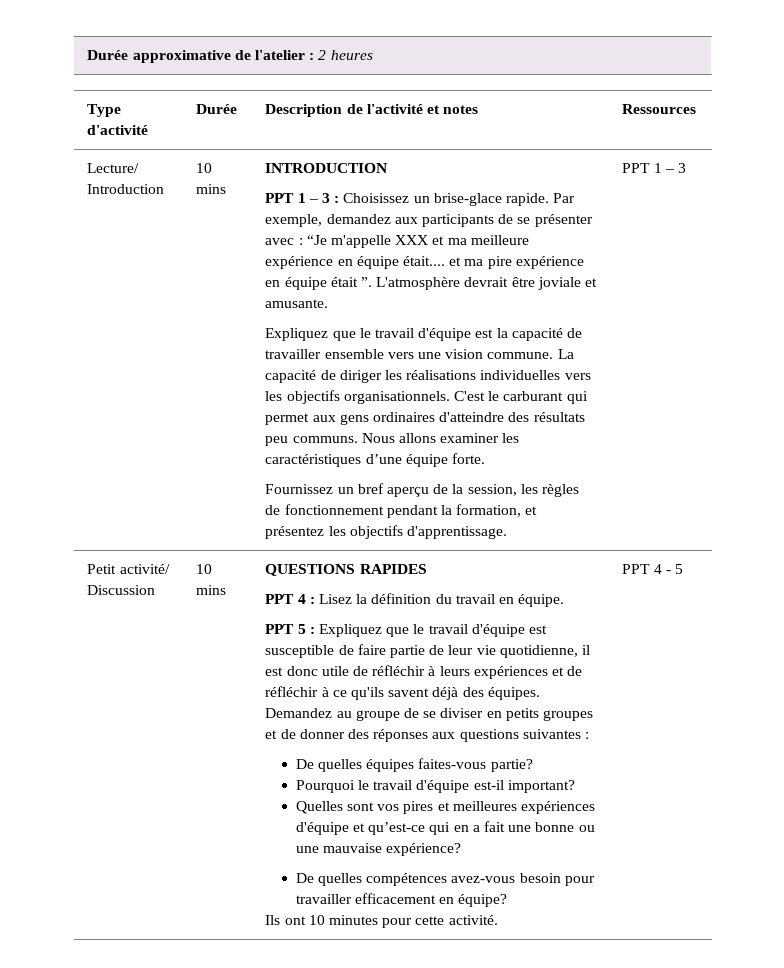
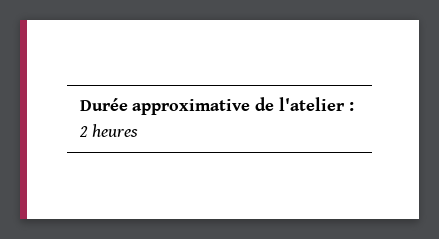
- Type d'activité | Durée | Description de l'activité et notes | Ressources
- Lecture/ Introduction | 10 mins | INTRODUCTION
- PPT 1 – 3 : Choisissez un brise-glace rapide. Par exemple, demandez aux participants de se présenter avec : “Je m'appelle XXX et ma meilleure expérience en équipe était.... et ma pire expérience en équipe était ”. L'atmosphère devrait être joviale et amusante.
- Expliquez que le travail d'équipe est la capacité de travailler ensemble vers une vision commune. La capacité de diriger les réalisations individuelles vers les objectifs organisationnels. C'est le carburant qui permet aux gens ordinaires d'atteindre des résultats peu communs. Nous allons examiner les caractéristiques d’une équipe forte.
- Fournissez un bref aperçu de la session, les règles de fonctionnement pendant la formation, et présentez les objectifs d'apprentissage. | PPT 1 – 3
- Petit activité/ Discussion | 10 mins | QUESTIONS RAPIDES
- PPT 4 : Lisez la définition du travail en équipe.
- PPT 5 : Expliquez que le travail d'équipe est susceptible de faire partie de leur vie quotidienne, il est donc utile de réfléchir à leurs expériences et de réfléchir à ce qu'ils savent déjà des équipes. Demandez au groupe de se diviser en petits groupes et de donner des réponses aux questions suivantes :
- De quelles équipes faites-vous partie?
- Pourquoi le travail d'équipe est-il important?
- Quelles sont vos pires et meilleures expériences d'équipe et qu’est-ce qui en a fait une bonne ou une mauvaise expérience?
- De quelles compétences avez-vous besoin pour travailler efficacement en équipe?
- Ils ont 10 minutes pour cette activité. | PPT 4 - 5

